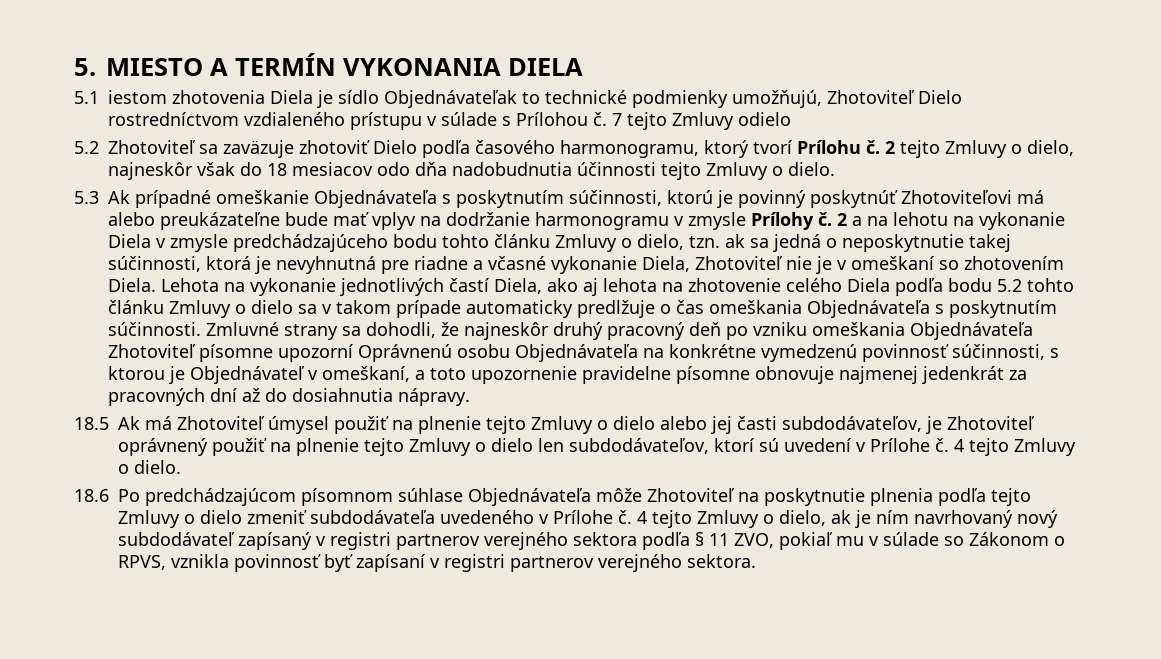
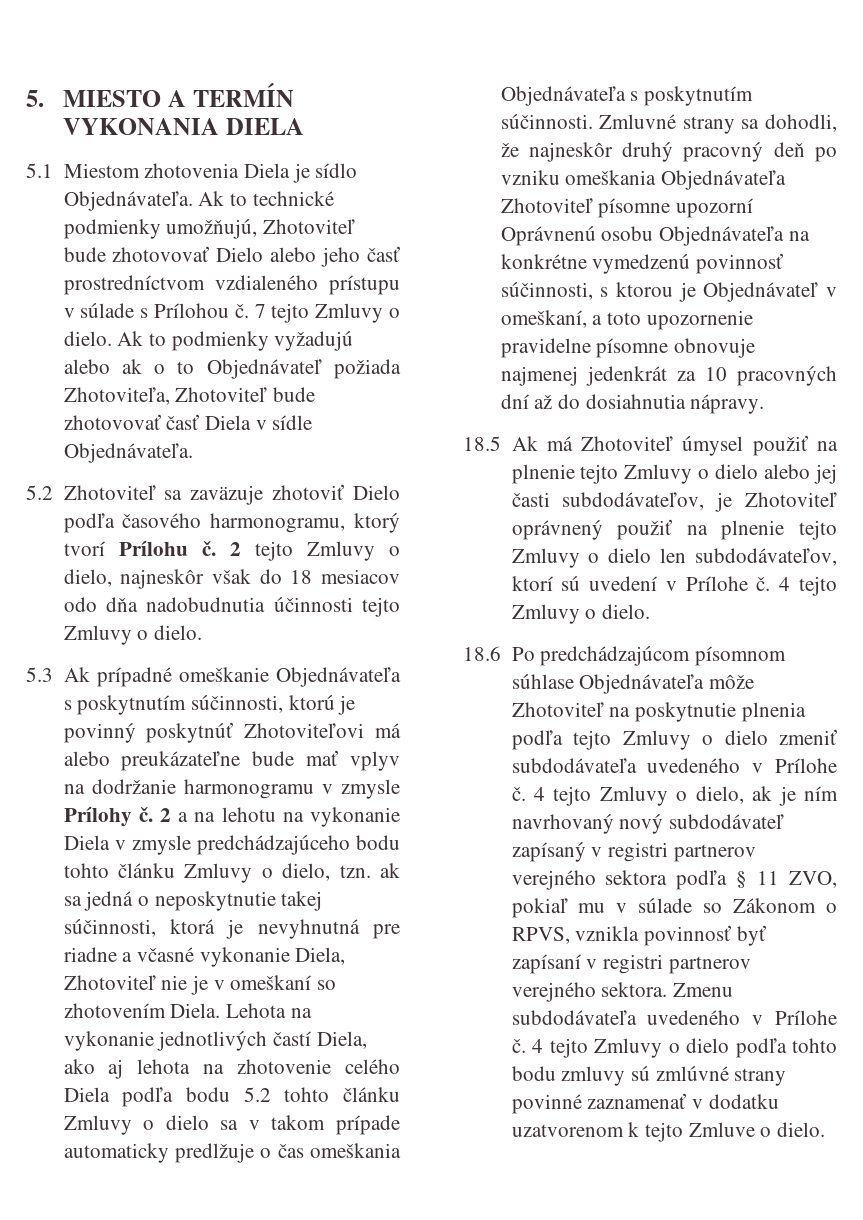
- 5.1 iestom zhotovenia Diela je sídlo Objednávateľak to technické podmienky umožňujú, Zhotoviteľ Dielo rostredníctvom vzdialeného prístupu v súlade s Prílohou č.
+ 5.1 Miestom zhotovenia Diela je sídlo Objednávateľa. Ak to technické podmienky umožňujú, Zhotoviteľ bude zhotovovať Dielo alebo jeho časť prostredníctvom vzdialeného prístupu v súlade s Prílohou č.
- 7 tejto Zmluvy odielo
+ 7 tejto Zmluvy o dielo. Ak to podmienky vyžadujú alebo ak o to Objednávateľ požiada Zhotoviteľa, Zhotoviteľ bude zhotovovať časť Diela v sídle Objednávateľa.
- Zmluvné strany sa dohodli, že najneskôr druhý pracovný deň po vzniku omeškania Objednávateľa Zhotoviteľ písomne upozorní Oprávnenú osobu Objednávateľa na konkrétne vymedzenú povinnosť súčinnosti, s ktorou je Objednávateľ v omeškaní, a toto upozornenie pravidelne písomne obnovuje najmenej jedenkrát za pracovných dní až do dosiahnutia nápravy.
+ Zmluvné strany sa dohodli, že najneskôr druhý pracovný deň po vzniku omeškania Objednávateľa Zhotoviteľ písomne upozorní Oprávnenú osobu Objednávateľa na konkrétne vymedzenú povinnosť súčinnosti, s ktorou je Objednávateľ v omeškaní, a toto upozornenie pravidelne písomne obnovuje najmenej jedenkrát za 10 pracovných dní až do dosiahnutia nápravy.
+ Zmenu subdodávateľa uvedeného v Prílohe č. 4 tejto Zmluvy o dielo podľa tohto bodu zmluvy sú zmlúvné strany povinné zaznamenať v dodatku uzatvorenom k tejto Zmluve o dielo.

